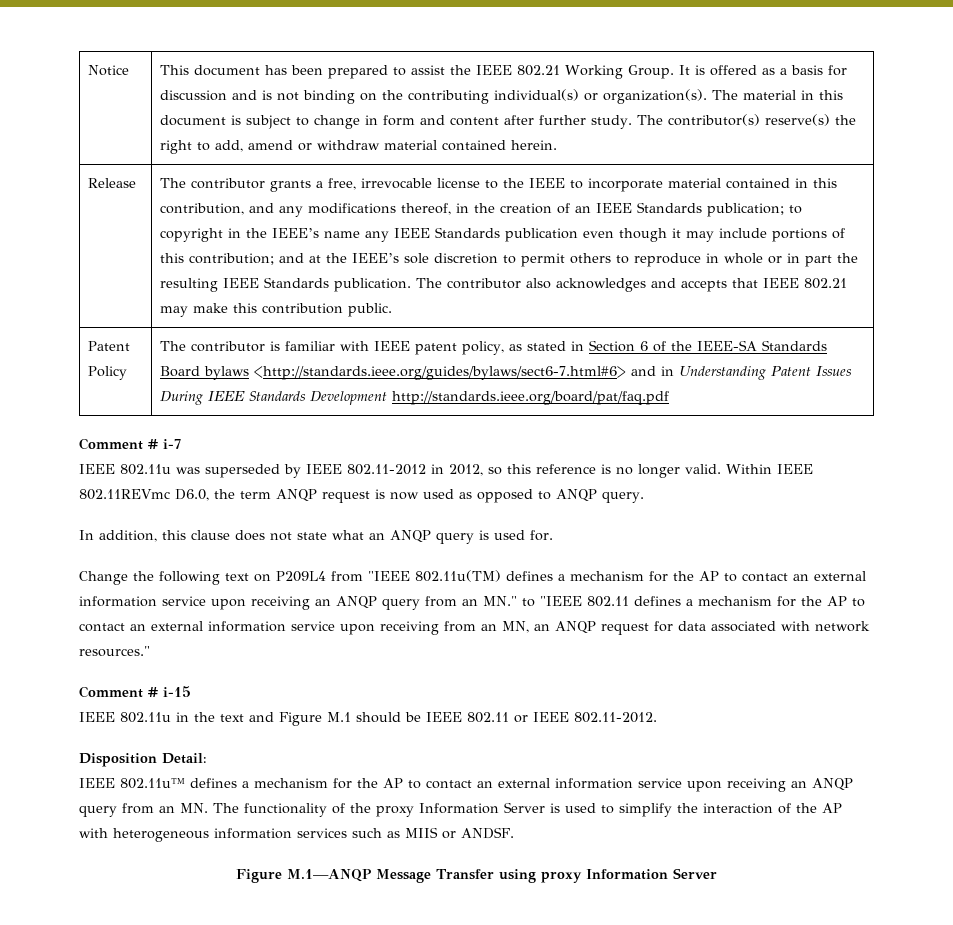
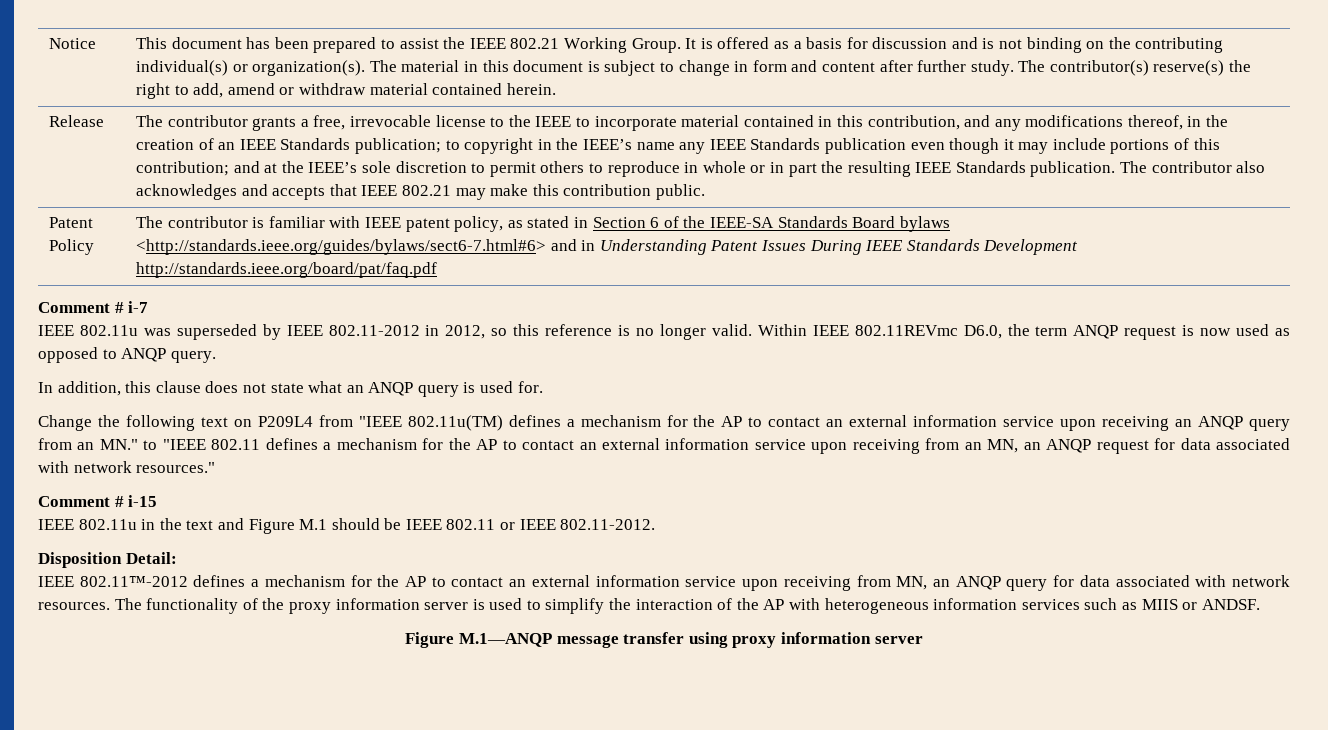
- IEEE 802.11u™ defines a mechanism for the AP to contact an external information service upon receiving an ANQP query from an MN. The functionality of the proxy Information Server is used to simplify the interaction of the AP with heterogeneous information services such as MIIS or ANDSF.
+ IEEE 802.11™-2012 defines a mechanism for the AP to contact an external information service upon receiving from MN, an ANQP query for data associated with network resources. The functionality of the proxy information server is used to simplify the interaction of the AP with heterogeneous information services such as MIIS or ANDSF.
- Figure M.1—ANQP Message Transfer using proxy Information Server
+ Figure M.1—ANQP message transfer using proxy information server

